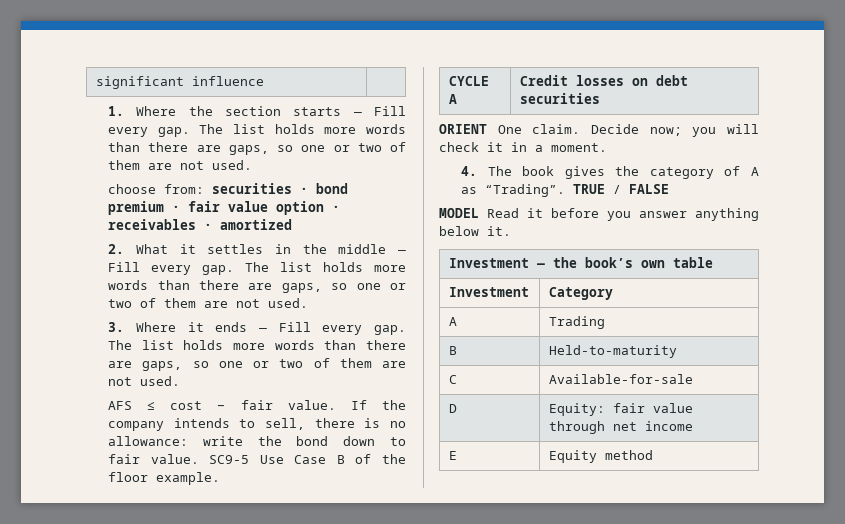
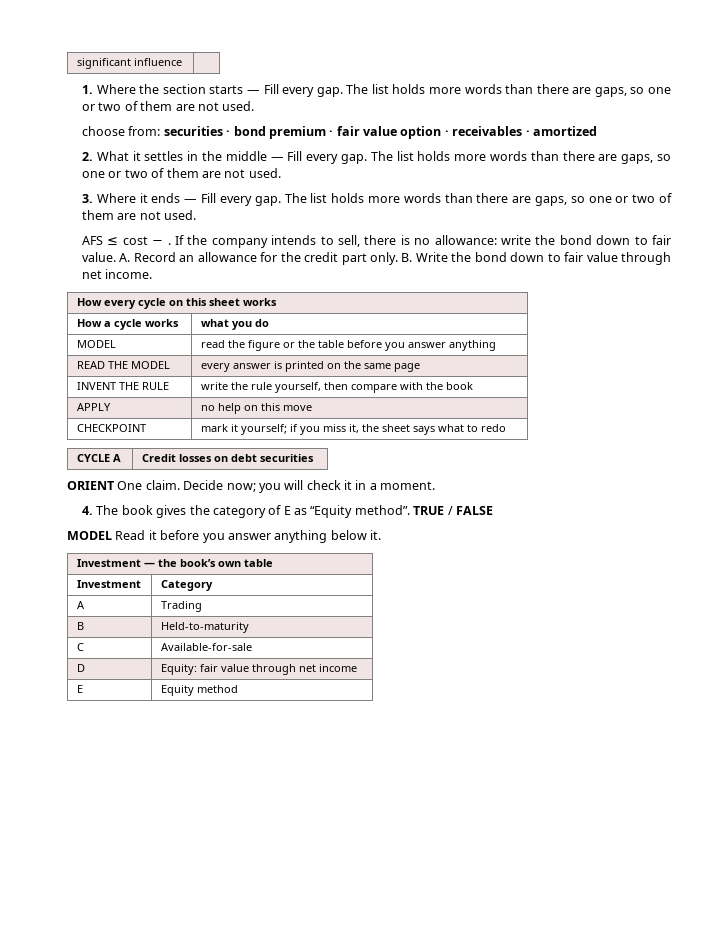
- AFS ≤ cost − fair value.
+ AFS ≤ cost − .
- SC9-5 Use Case B of the floor example.
+ A. Record an allowance for the credit part only. B. Write the bond down to fair value through net income.
+ How every cycle on this sheet works
+ How a cycle works | what you do
+ MODEL | read the figure or the table before you answer anything
+ READ THE MODEL | every answer is printed on the same page
+ INVENT THE RULE | write the rule yourself, then compare with the book
+ APPLY | no help on this move
+ CHECKPOINT | mark it yourself; if you miss it, the sheet says what to redo
- 4. The book gives the category of A as “Trading”.
+ 4. The book gives the category of E as “Equity method”.

